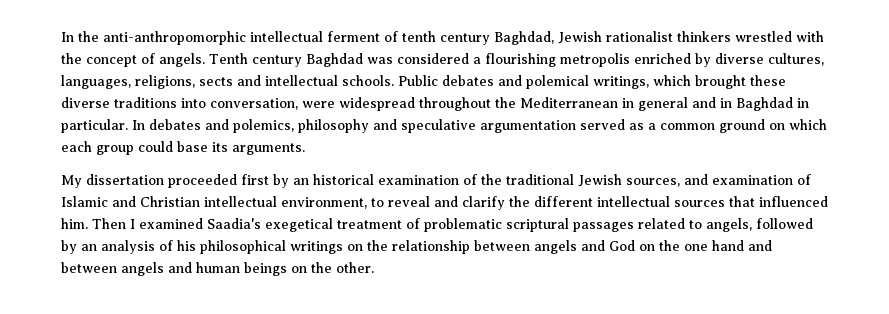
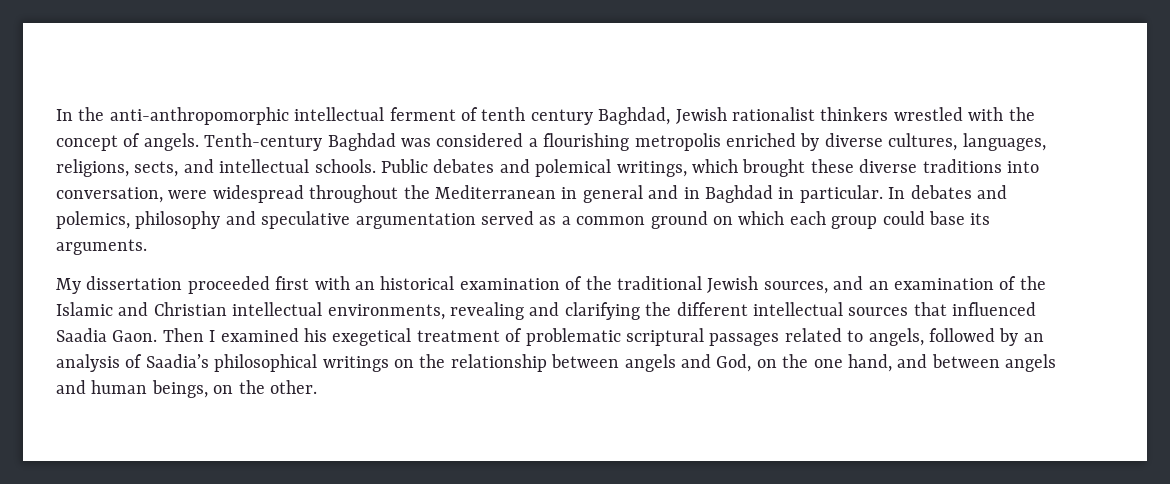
- Tenth century Baghdad was considered a flourishing metropolis enriched by diverse cultures, languages, religions, sects and intellectual schools.
+ Tenth-century Baghdad was considered a flourishing metropolis enriched by diverse cultures, languages, religions, sects, and intellectual schools.
- My dissertation proceeded first by an historical examination of the traditional Jewish sources, and examination of Islamic and Christian intellectual environment, to reveal and clarify the different intellectual sources that influenced him.
+ My dissertation proceeded first with an historical examination of the traditional Jewish sources, and an examination of the Islamic and Christian intellectual environments, revealing and clarifying the different intellectual sources that influenced Saadia Gaon.
- Then I examined Saadia's exegetical treatment of problematic scriptural passages related to angels, followed by an analysis of his philosophical writings on the relationship between angels and God on the one hand and between angels and human beings on the other.
+ Then I examined his exegetical treatment of problematic scriptural passages related to angels, followed by an analysis of Saadia’s philosophical writings on the relationship between angels and God, on the one hand, and between angels and human beings, on the other.

